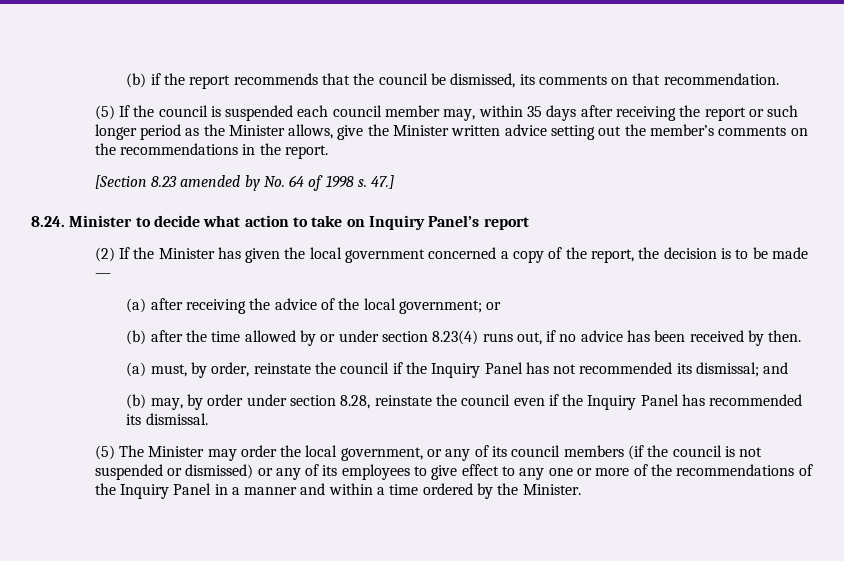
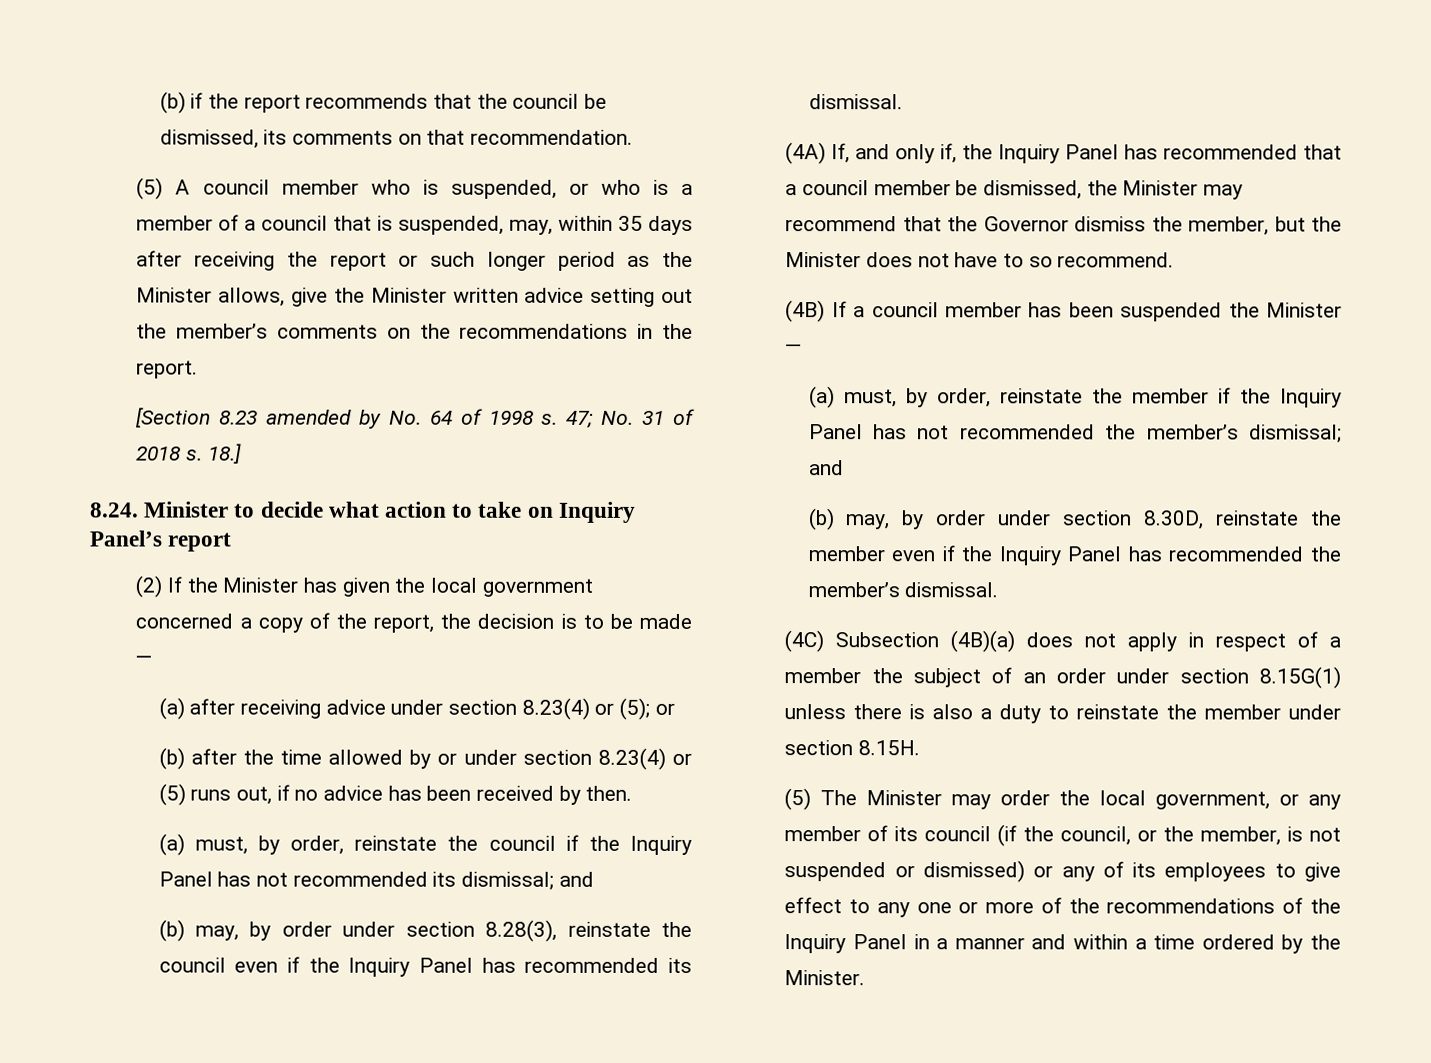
- (5) If the council is suspended each council member may, within 35 days after receiving the report or such longer period as the Minister allows, give the Minister written advice setting out the member’s comments on the recommendations in the report.
+ (5) A council member who is suspended, or who is a member of a council that is suspended, may, within 35 days after receiving the report or such longer period as the Minister allows, give the Minister written advice setting out the member’s comments on the recommendations in the report.
- 47.]
+ 47; No. 31 of 2018 s. 18.]
- (a) after receiving the advice of the local government; or
+ (a) after receiving advice under section 8.23(4) or (5); or
- (b) after the time allowed by or under section 8.23(4) runs out, if no advice has been received by then.
+ (b) after the time allowed by or under section 8.23(4) or (5) runs out, if no advice has been received by then.
- (b) may, by order under section 8.28, reinstate the council even if the Inquiry Panel has recommended its dismissal.
+ (b) may, by order under section 8.28(3), reinstate the council even if the Inquiry Panel has recommended its dismissal.
+ (4A) If, and only if, the Inquiry Panel has recommended that a council member be dismissed, the Minister may recommend that the Governor dismiss the member, but the Minister does not have to so recommend.
+ (4B) If a council member has been suspended the Minister —
+ (a) must, by order, reinstate the member if the Inquiry Panel has not recommended the member’s dismissal; and
+ (b) may, by order under section 8.30D, reinstate the member even if the Inquiry Panel has recommended the member’s dismissal.
+ (4C) Subsection (4B)(a) does not apply in respect of a member the subject of an order under section 8.15G(1) unless there is also a duty to reinstate the member under section 8.15H.
- (5) The Minister may order the local government, or any of its council members (if the council is not suspended or dismissed) or any of its employees to give effect to any one or more of the recommendations of the Inquiry Panel in a manner and within a time ordered by the Minister.
+ (5) The Minister may order the local government, or any member of its council (if the council, or the member, is not suspended or dismissed) or any of its employees to give effect to any one or more of the recommendations of the Inquiry Panel in a manner and within a time ordered by the Minister.

